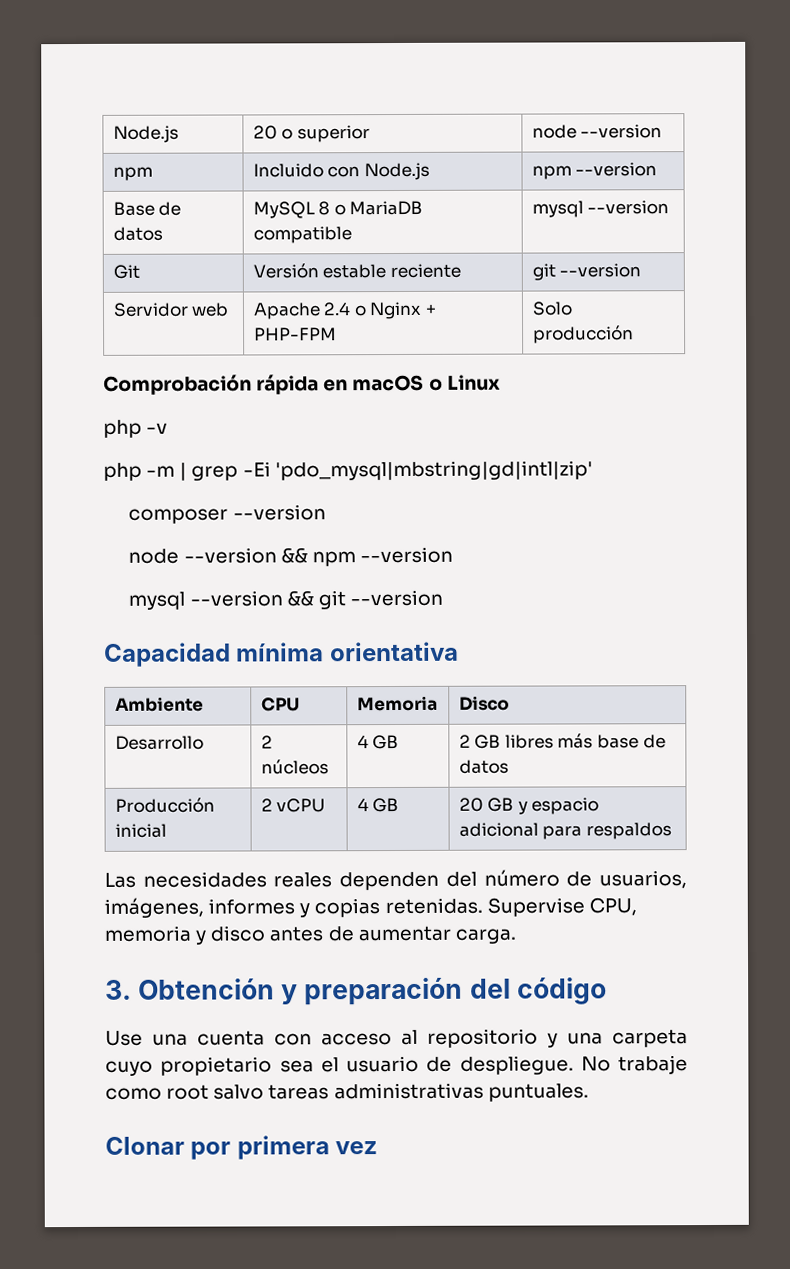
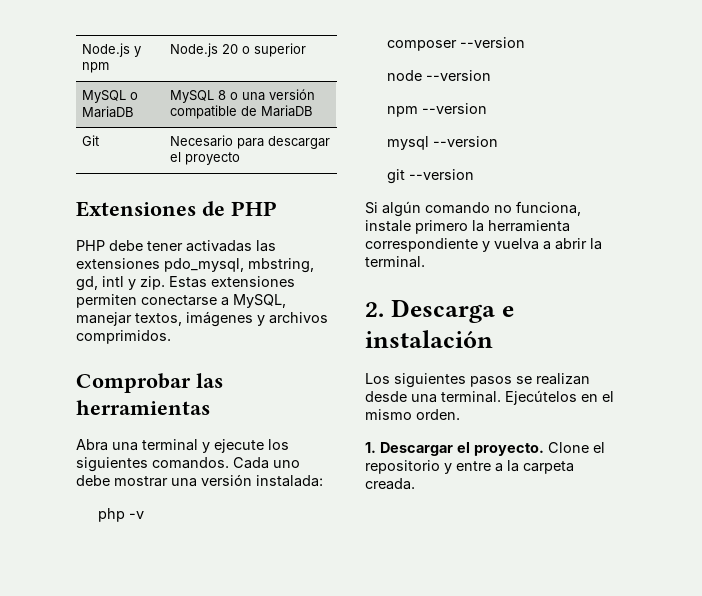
- Node.js | 20 o superior | node --version
- npm | Incluido con Node.js | npm --version
- Base de datos | MySQL 8 o MariaDB compatible | mysql --version
- Git | Versión estable reciente | git --version
- Servidor web | Apache 2.4 o Nginx + PHP-FPM | Solo producción
- Comprobación rápida en macOS o Linux
+ Node.js y npm | Node.js 20 o superior
+ MySQL o MariaDB | MySQL 8 o una versión compatible de MariaDB
+ Git | Necesario para descargar el proyecto
+ Extensiones de PHP
+ PHP debe tener activadas las extensiones pdo_mysql, mbstring, gd, intl y zip. Estas extensiones permiten conectarse a MySQL, manejar textos, imágenes y archivos comprimidos.
+ Comprobar las herramientas
+ Abra una terminal y ejecute los siguientes comandos. Cada uno debe mostrar una versión instalada:
  php -v
- php -m | grep -Ei 'pdo_mysql|mbstring|gd|intl|zip'
- node --version && npm --version
+ node --version
+ npm --version
- mysql --version && git --version
- Capacidad mínima orientativa
- Ambiente | CPU | Memoria | Disco
- Desarrollo | 2 núcleos | 4 GB | 2 GB libres más base de datos
- Producción inicial | 2 vCPU | 4 GB | 20 GB y espacio adicional para respaldos
- Las necesidades reales dependen del número de usuarios, imágenes, informes y copias retenidas. Supervise CPU, memoria y disco antes de aumentar carga.
- 3. Obtención y preparación del código
- Use una cuenta con acceso al repositorio y una carpeta cuyo propietario sea el usuario de despliegue. No trabaje como root salvo tareas administrativas puntuales.
- Clonar por primera vez
+ mysql --version
+ git --version
+ Si algún comando no funciona, instale primero la herramienta correspondiente y vuelva a abrir la terminal.
+ 2. Descarga e instalación
+ Los siguientes pasos se realizan desde una terminal. Ejecútelos en el mismo orden.
+ 1. Descargar el proyecto. Clone el repositorio y entre a la carpeta creada.

